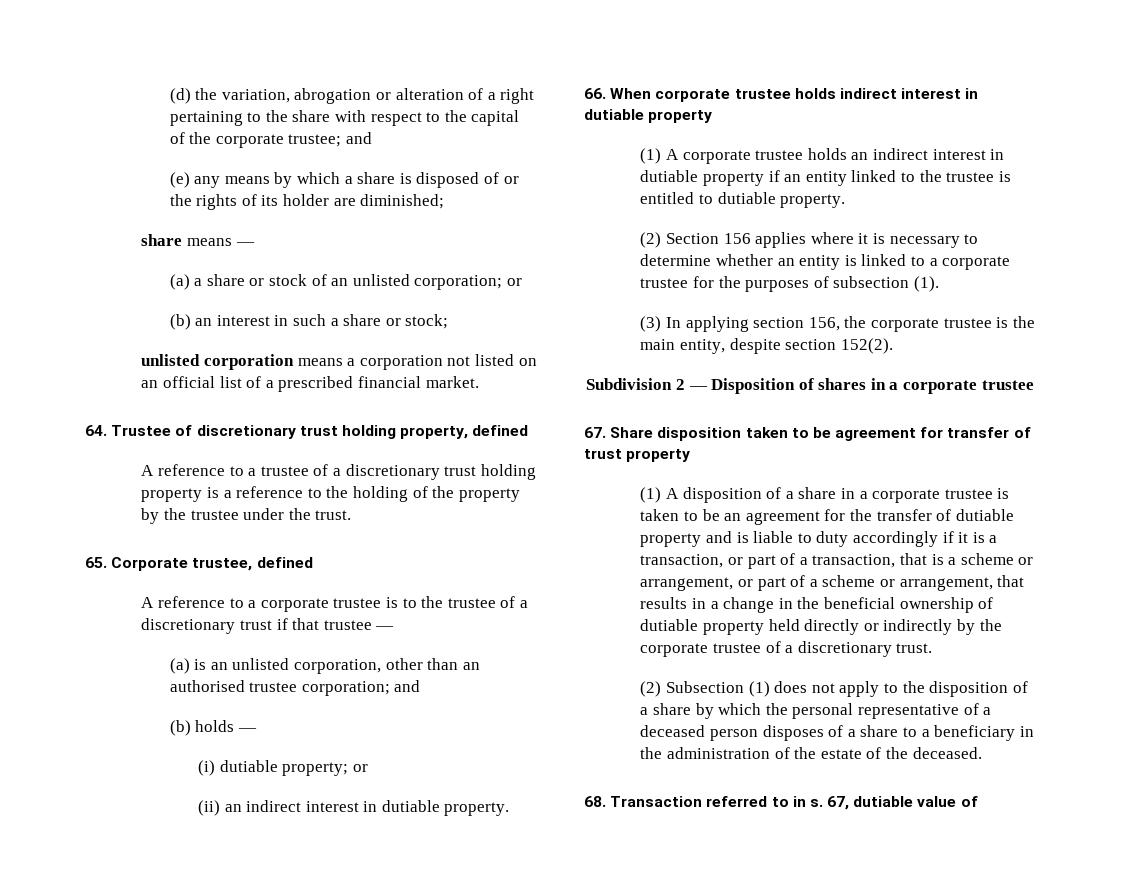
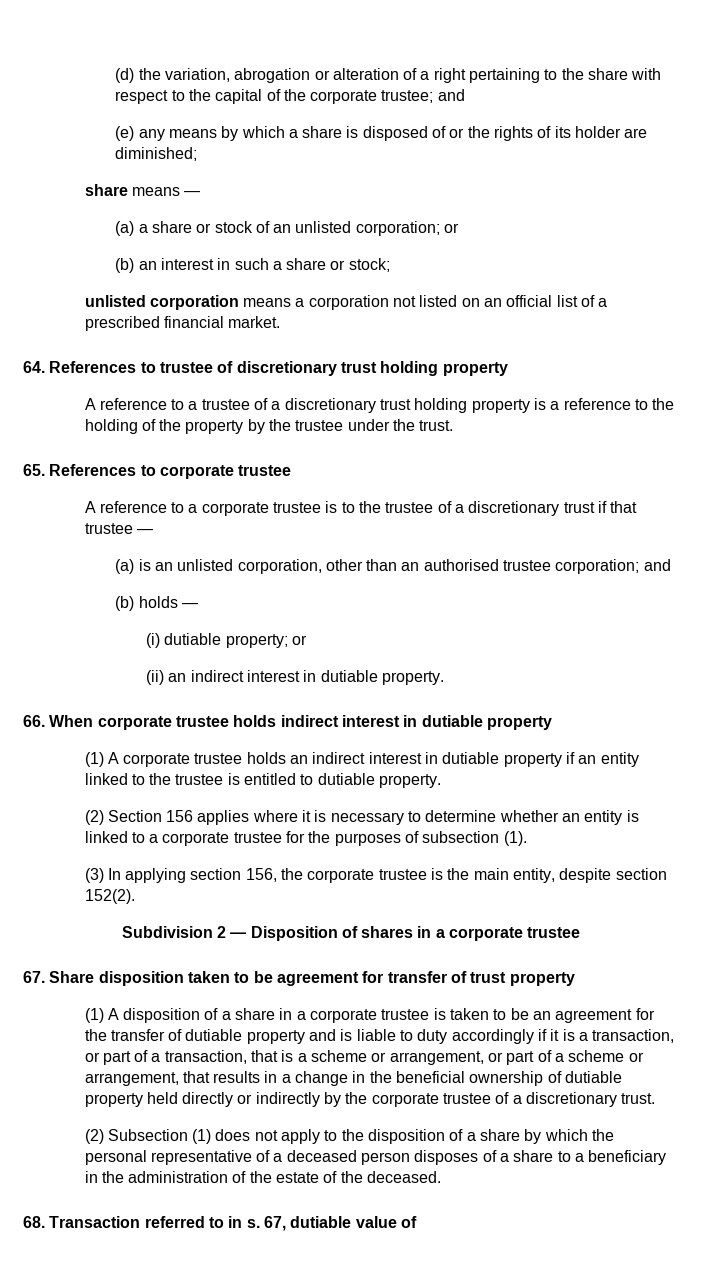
- 64. Trustee of discretionary trust holding property, defined
+ 64. References to trustee of discretionary trust holding property
- 65. Corporate trustee, defined
+ 65. References to corporate trustee

